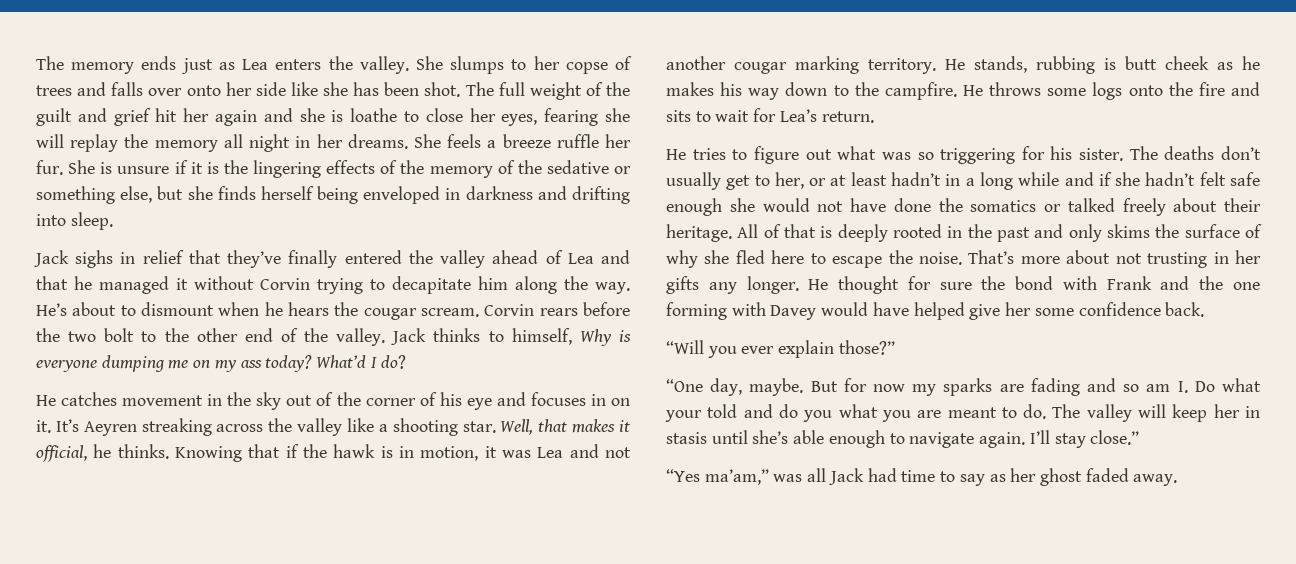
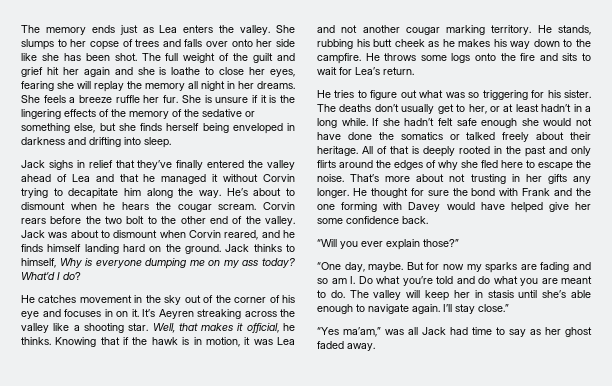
- Jack thinks to himself, Why is everyone dumping me on my ass today?
+ Jack was about to dismount when Corvin reared, and he finds himself landing hard on the ground. Jack thinks to himself, Why is everyone dumping me on my ass today?
- He stands, rubbing is butt cheek as he makes his way down to the campfire.
+ He stands, rubbing his butt cheek as he makes his way down to the campfire.
- The deaths don’t usually get to her, or at least hadn’t in a long while and if she hadn’t felt safe enough she would not have done the somatics or talked freely about their heritage.
+ The deaths don’t usually get to her, or at least hadn’t in a long while. If she hadn’t felt safe enough she would not have done the somatics or talked freely about their heritage.
- All of that is deeply rooted in the past and only skims the surface of why she fled here to escape the noise.
+ All of that is deeply rooted in the past and only flirts around the edges of why she fled here to escape the noise.
- But for now my sparks are fading and so am I. Do what your told and do you what you are meant to do.
+ But for now my sparks are fading and so am I. Do what you’re told and do what you are meant to do.

